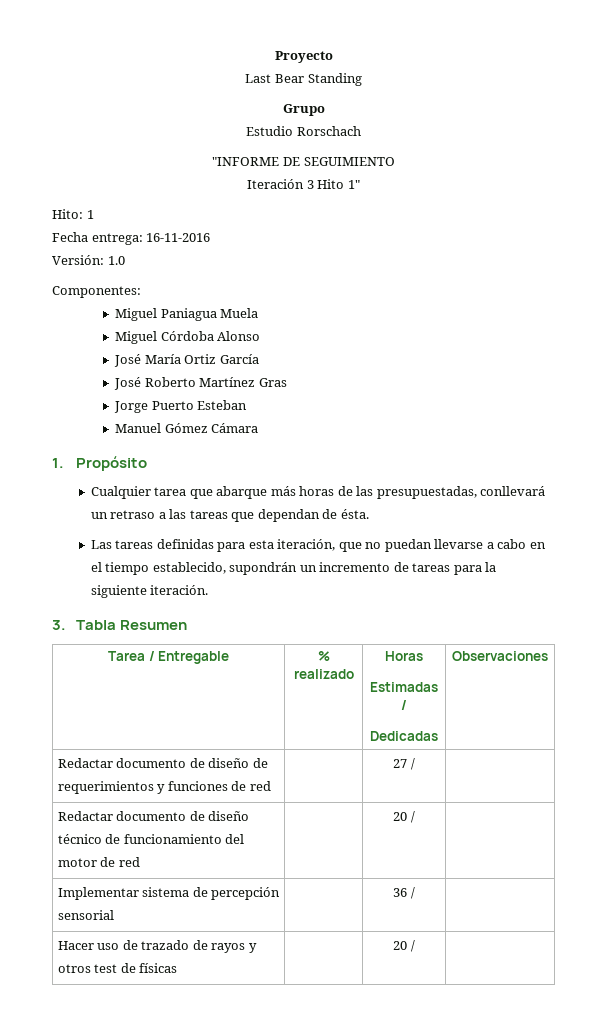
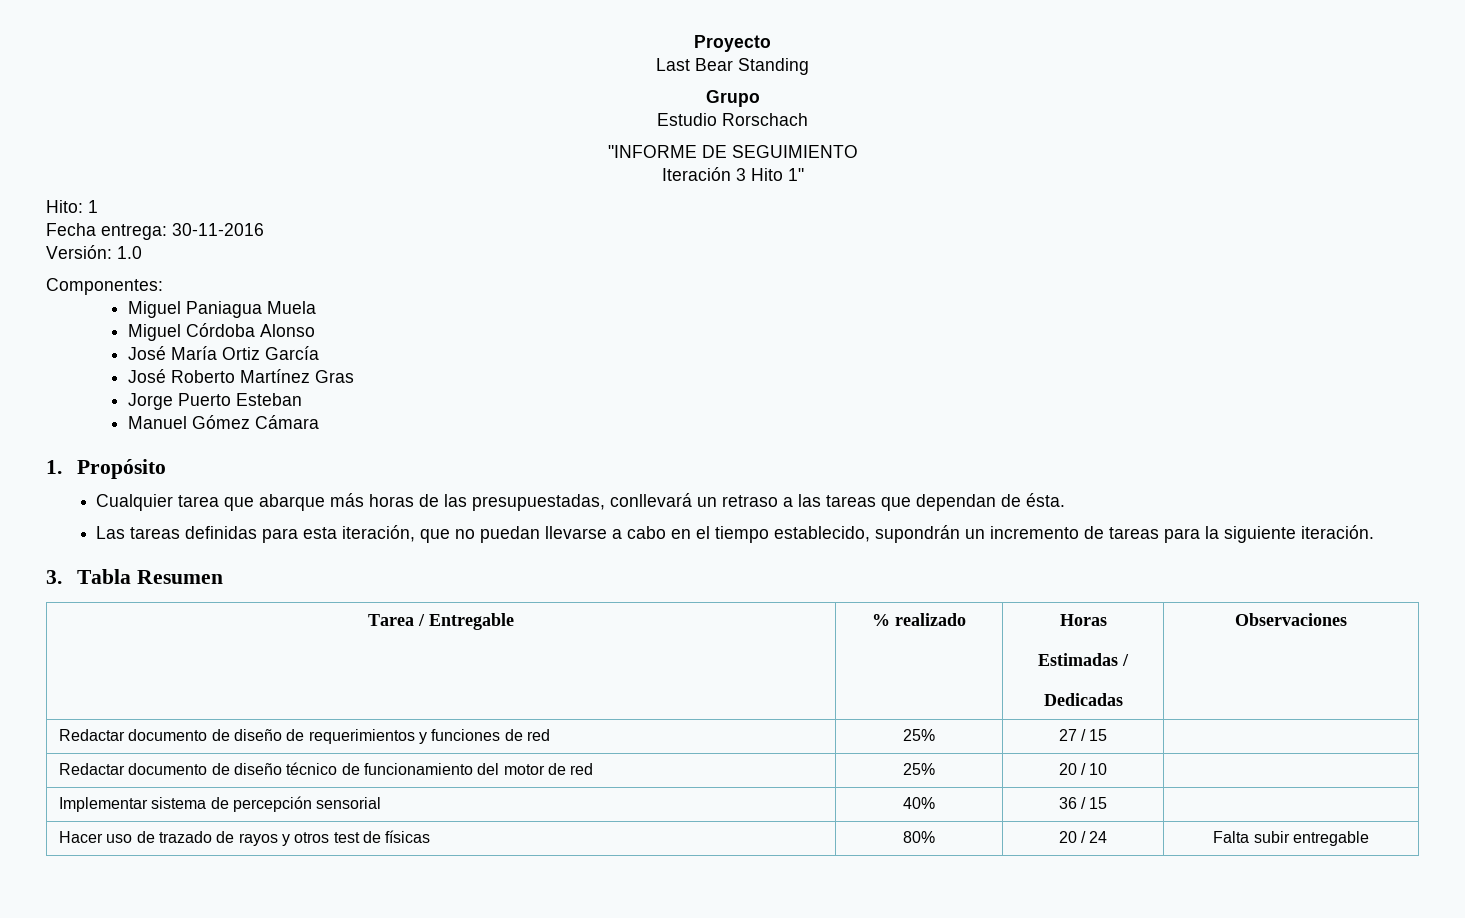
- Fecha entrega: 16-11-2016
+ Fecha entrega: 30-11-2016
- Redactar documento de diseño de requerimientos y funciones de red | | 27 / |
+ Redactar documento de diseño de requerimientos y funciones de red | 25% | 27 / 15 |
- Redactar documento de diseño técnico de funcionamiento del motor de red | | 20 / |
+ Redactar documento de diseño técnico de funcionamiento del motor de red | 25% | 20 / 10 |
- Implementar sistema de percepción sensorial | | 36 / |
+ Implementar sistema de percepción sensorial | 40% | 36 / 15 |
- Hacer uso de trazado de rayos y otros test de físicas | | 20 / |
+ Hacer uso de trazado de rayos y otros test de físicas | 80% | 20 / 24 | Falta subir entregable

